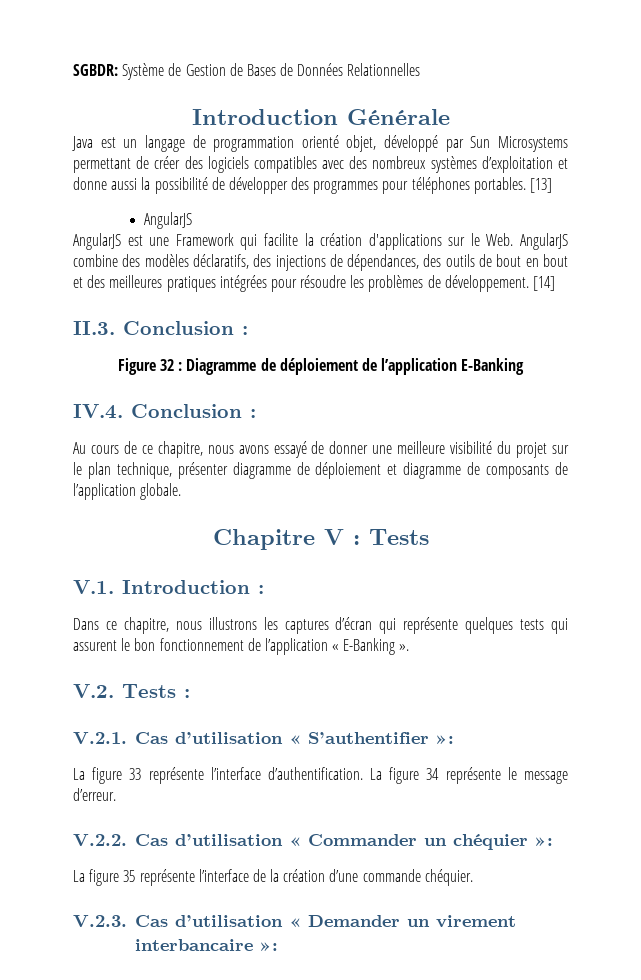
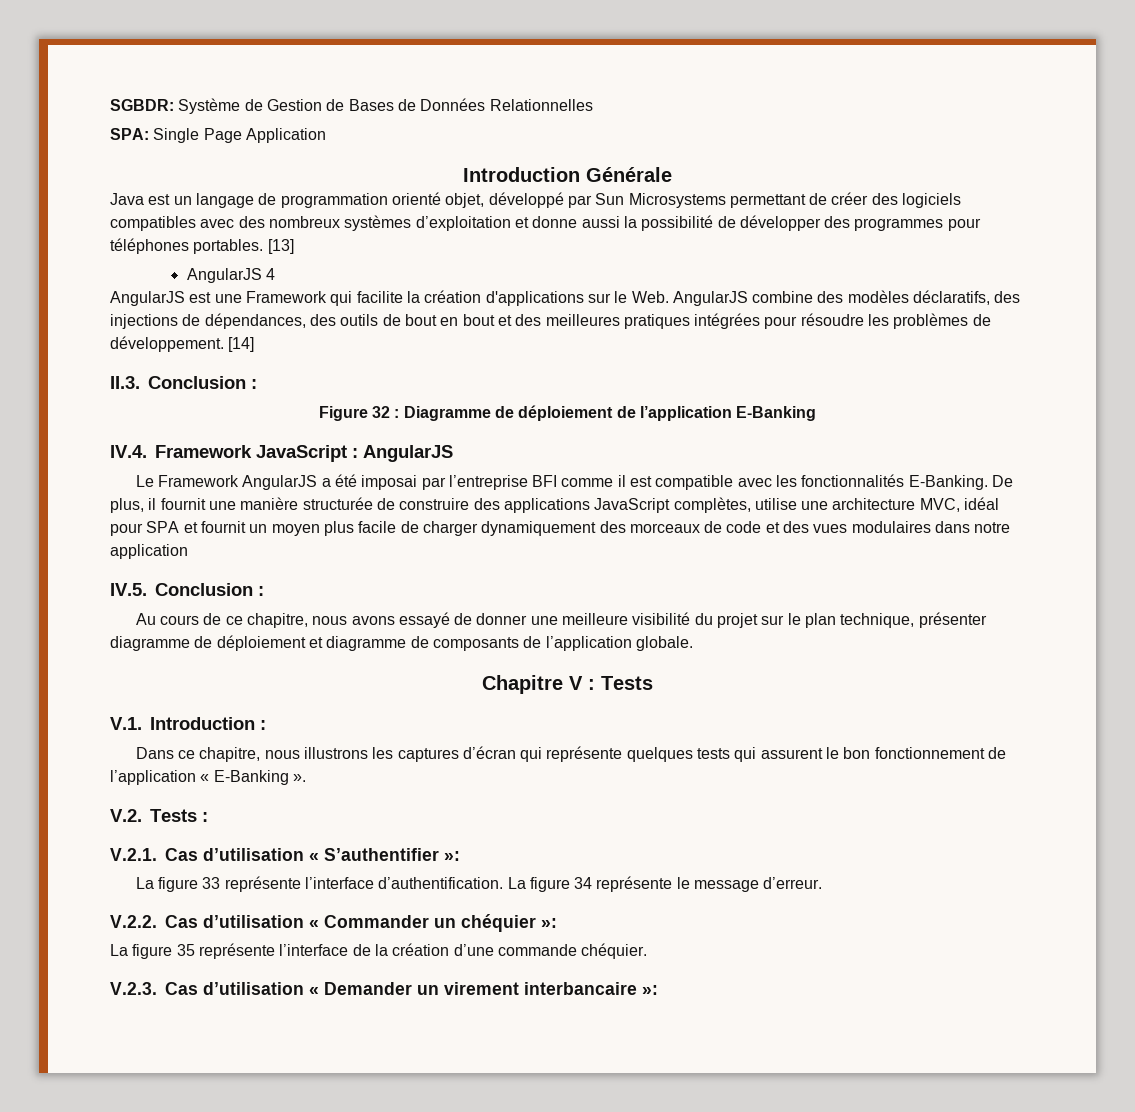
+ SPA: Single Page Application
  [13]
- AngularJS
+ AngularJS 4
- IV.4. Conclusion :
+ IV.4. Framework JavaScript : AngularJS
+ Le Framework AngularJS a été imposai par l’entreprise BFI comme il est compatible avec les fonctionnalités E-Banking. De plus, il fournit une manière structurée de construire des applications JavaScript complètes, utilise une architecture MVC, idéal pour SPA et fournit un moyen plus facile de charger dynamiquement des morceaux de code et des vues modulaires dans notre application
+ IV.5. Conclusion :

